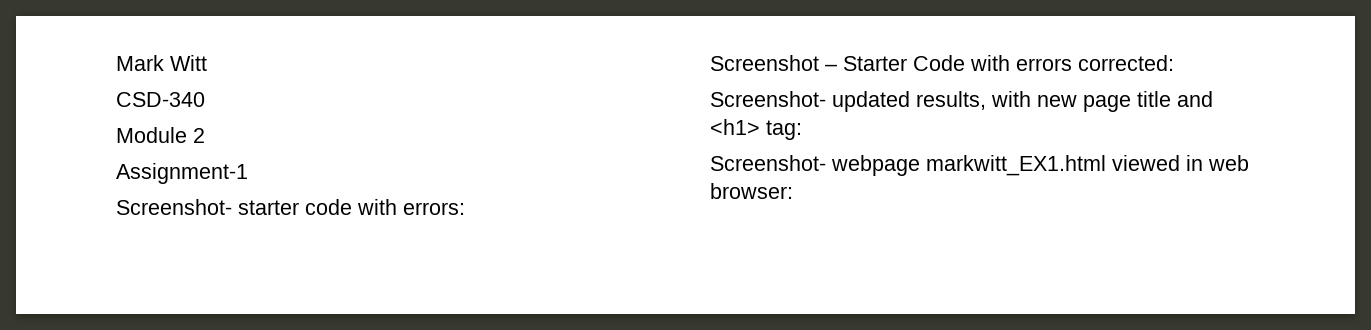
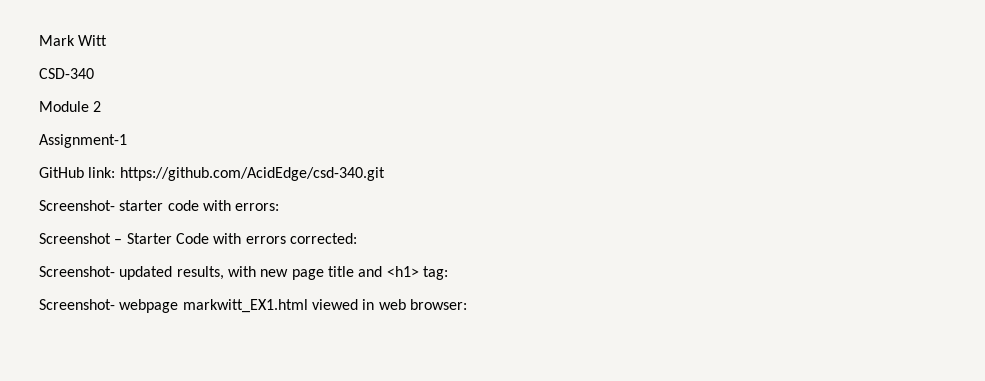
+ GitHub link: https://github.com/AcidEdge/csd-340.git

